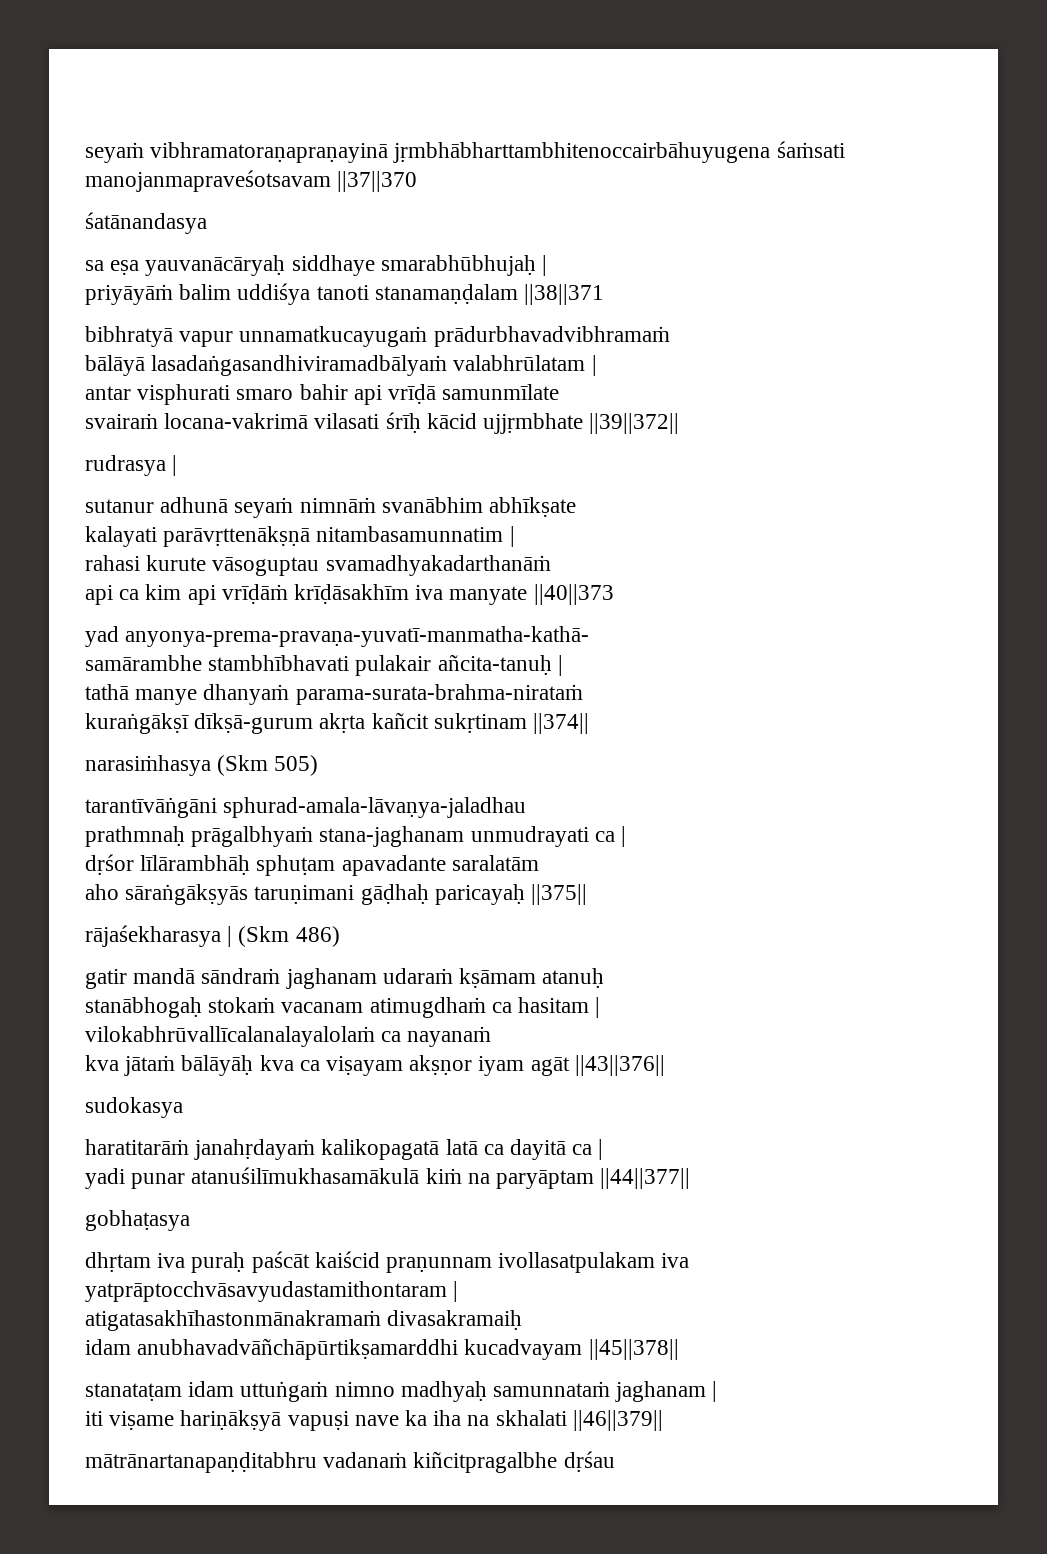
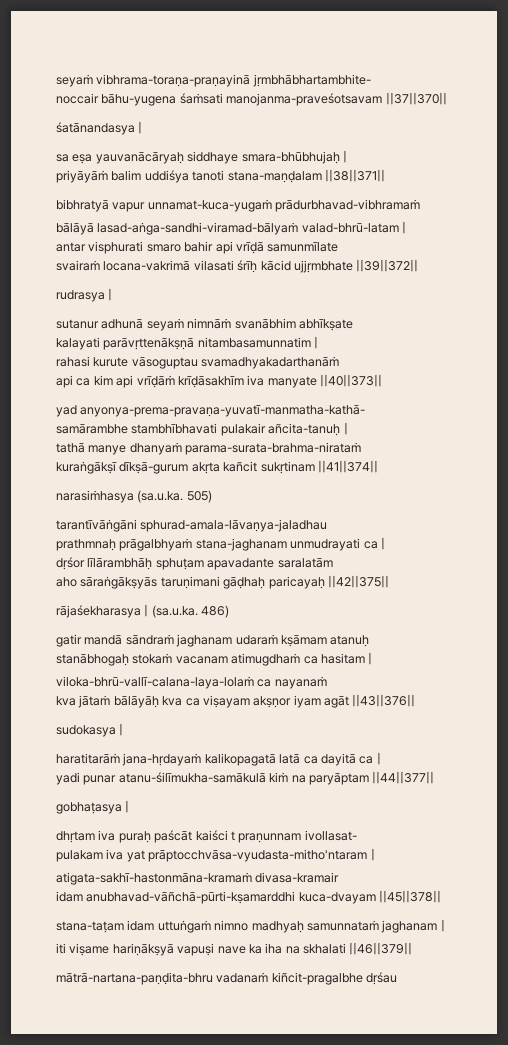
- seyaṁ vibhramatoraṇapraṇayinā jṛmbhābharttambhitenoccairbāhuyugena śaṁsati manojanmapraveśotsavam ||37||370
+ seyaṁ vibhrama-toraṇa-praṇayinā jṛmbhābhartambhite-
+ noccair bāhu-yugena śaṁsati manojanma-praveśotsavam ||37||370||
- śatānandasya
+ śatānandasya |
- sa eṣa yauvanācāryaḥ siddhaye smarabhūbhujaḥ |
+ sa eṣa yauvanācāryaḥ siddhaye smara-bhūbhujaḥ |
- priyāyāṁ balim uddiśya tanoti stanamaṇḍalam ||38||371
+ priyāyāṁ balim uddiśya tanoti stana-maṇḍalam ||38||371||
- bibhratyā vapur unnamatkucayugaṁ prādurbhavadvibhramaṁ
+ bibhratyā vapur unnamat-kuca-yugaṁ prādurbhavad-vibhramaṁ
- bālāyā lasadaṅgasandhiviramadbālyaṁ valabhrūlatam |
+ bālāyā lasad-aṅga-sandhi-viramad-bālyaṁ valad-bhrū-latam |
- api ca kim api vrīḍāṁ krīḍāsakhīm iva manyate ||40||373
+ api ca kim api vrīḍāṁ krīḍāsakhīm iva manyate ||40||373||
- kuraṅgākṣī dīkṣā-gurum akṛta kañcit sukṛtinam ||374||
+ kuraṅgākṣī dīkṣā-gurum akṛta kañcit sukṛtinam ||41||374||
- narasiṁhasya (Skm 505)
+ narasiṁhasya (sa.u.ka. 505)
- aho sāraṅgākṣyās taruṇimani gāḍhaḥ paricayaḥ ||375||
+ aho sāraṅgākṣyās taruṇimani gāḍhaḥ paricayaḥ ||42||375||
- rājaśekharasya | (Skm 486)
+ rājaśekharasya | (sa.u.ka. 486)
- vilokabhrūvallīcalanalayalolaṁ ca nayanaṁ
+ viloka-bhrū-vallī-calana-laya-lolaṁ ca nayanaṁ
- sudokasya
+ sudokasya |
- haratitarāṁ janahṛdayaṁ kalikopagatā latā ca dayitā ca |
+ haratitarāṁ jana-hṛdayaṁ kalikopagatā latā ca dayitā ca |
- yadi punar atanuśilīmukhasamākulā kiṁ na paryāptam ||44||377||
+ yadi punar atanu-śilīmukha-samākulā kiṁ na paryāptam ||44||377||
- gobhaṭasya
+ gobhaṭasya |
- dhṛtam iva puraḥ paścāt kaiścid praṇunnam ivollasatpulakam iva yatprāptocchvāsavyudastamithontaram |
- atigatasakhīhastonmānakramaṁ divasakramaiḥ
- idam anubhavadvāñchāpūrtikṣamarddhi kucadvayam ||45||378||
+ dhṛtam iva puraḥ paścāt kaiści t praṇunnam ivollasat-
+ pulakam iva yat prāptocchvāsa-vyudasta-mitho'ntaram |
+ atigata-sakhī-hastonmāna-kramaṁ divasa-kramair
+ idam anubhavad-vāñchā-pūrti-kṣamarddhi kuca-dvayam ||45||378||
- stanataṭam idam uttuṅgaṁ nimno madhyaḥ samunnataṁ jaghanam |
+ stana-taṭam idam uttuṅgaṁ nimno madhyaḥ samunnataṁ jaghanam |
- mātrānartanapaṇḍitabhru vadanaṁ kiñcitpragalbhe dṛśau
+ mātrā-nartana-paṇḍita-bhru vadanaṁ kiñcit-pragalbhe dṛśau

